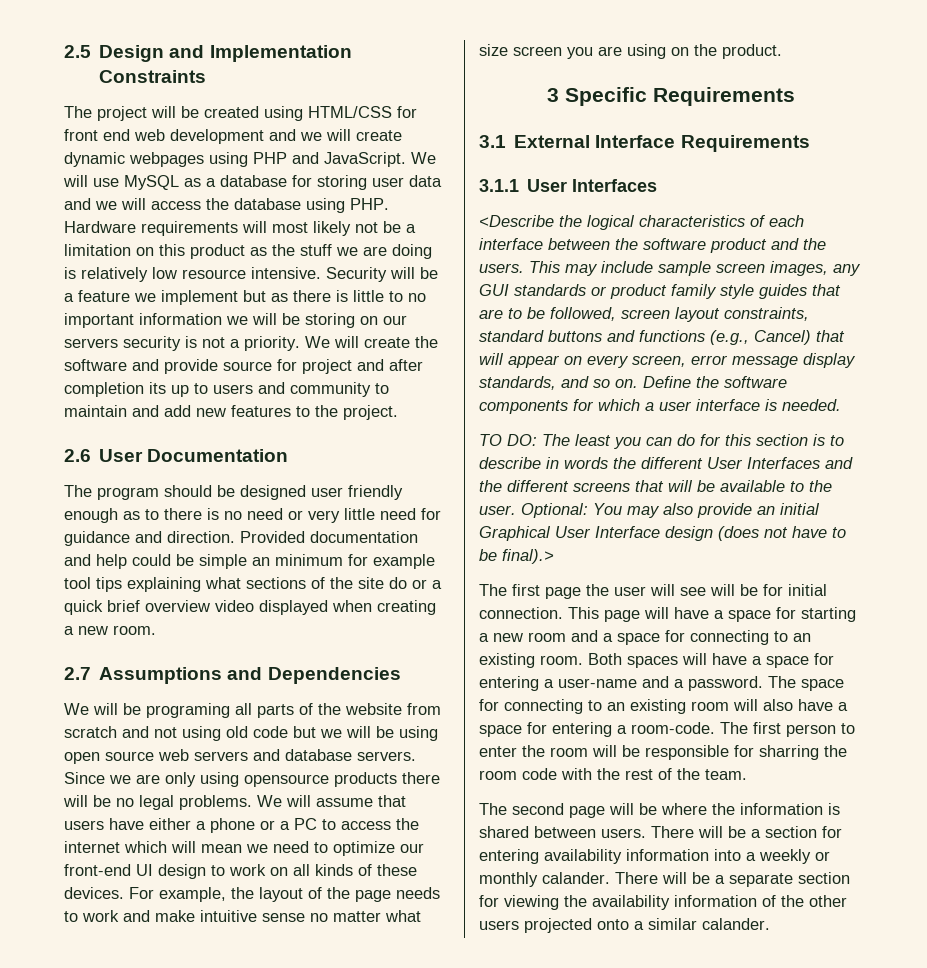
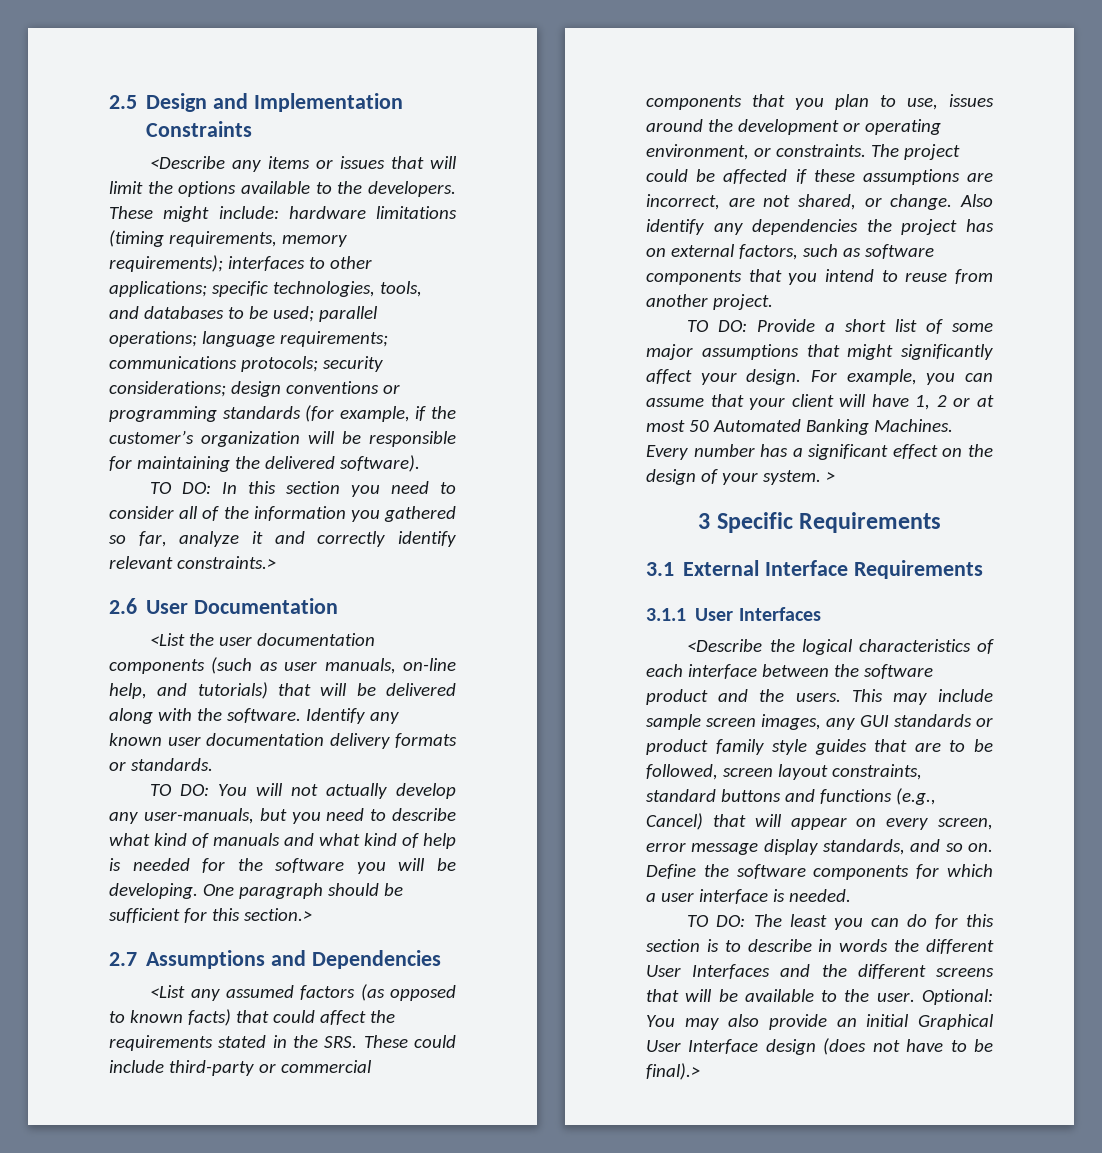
- The project will be created using HTML/CSS for front end web development and we will create dynamic webpages using PHP and JavaScript. We will use MySQL as a database for storing user data and we will access the database using PHP. Hardware requirements will most likely not be a limitation on this product as the stuff we are doing is relatively low resource intensive. Security will be a feature we implement but as there is little to no important information we will be storing on our servers security is not a priority. We will create the software and provide source for project and after completion its up to users and community to maintain and add new features to the project.
+ <Describe any items or issues that will limit the options available to the developers. These might include: hardware limitations (timing requirements, memory requirements); interfaces to other applications; specific technologies, tools, and databases to be used; parallel operations; language requirements; communications protocols; security considerations; design conventions or programming standards (for example, if the customer’s organization will be responsible for maintaining the delivered software).
+ TO DO: In this section you need to consider all of the information you gathered so far, analyze it and correctly identify relevant constraints.>
  2.6 User Documentation
- The program should be designed user friendly enough as to there is no need or very little need for guidance and direction. Provided documentation and help could be simple an minimum for example tool tips explaining what sections of the site do or a quick brief overview video displayed when creating a new room.
+ <List the user documentation components (such as user manuals, on-line help, and tutorials) that will be delivered along with the software. Identify any known user documentation delivery formats or standards.
+ TO DO: You will not actually develop any user-manuals, but you need to describe what kind of manuals and what kind of help is needed for the software you will be developing. One paragraph should be sufficient for this section.>
  2.7 Assumptions and Dependencies
- We will be programing all parts of the website from scratch and not using old code but we will be using open source web servers and database servers. Since we are only using opensource products there will be no legal problems. We will assume that users have either a phone or a PC to access the internet which will mean we need to optimize our front-end UI design to work on all kinds of these devices. For example, the layout of the page needs to work and make intuitive sense no matter what size screen you are using on the product.
+ <List any assumed factors (as opposed to known facts) that could affect the requirements stated in the SRS. These could include third-party or commercial components that you plan to use, issues around the development or operating environment, or constraints. The project could be affected if these assumptions are incorrect, are not shared, or change. Also identify any dependencies the project has on external factors, such as software components that you intend to reuse from another project.
+ TO DO: Provide a short list of some major assumptions that might significantly affect your design. For example, you can assume that your client will have 1, 2 or at most 50 Automated Banking Machines. Every number has a significant effect on the design of your system. >
- The first page the user will see will be for initial connection. This page will have a space for starting a new room and a space for connecting to an existing room. Both spaces will have a space for entering a user-name and a password. The space for connecting to an existing room will also have a space for entering a room-code. The first person to enter the room will be responsible for sharring the room code with the rest of the team.
- The second page will be where the information is shared between users. There will be a section for entering availability information into a weekly or monthly calander. There will be a separate section for viewing the availability information of the other users projected onto a similar calander.

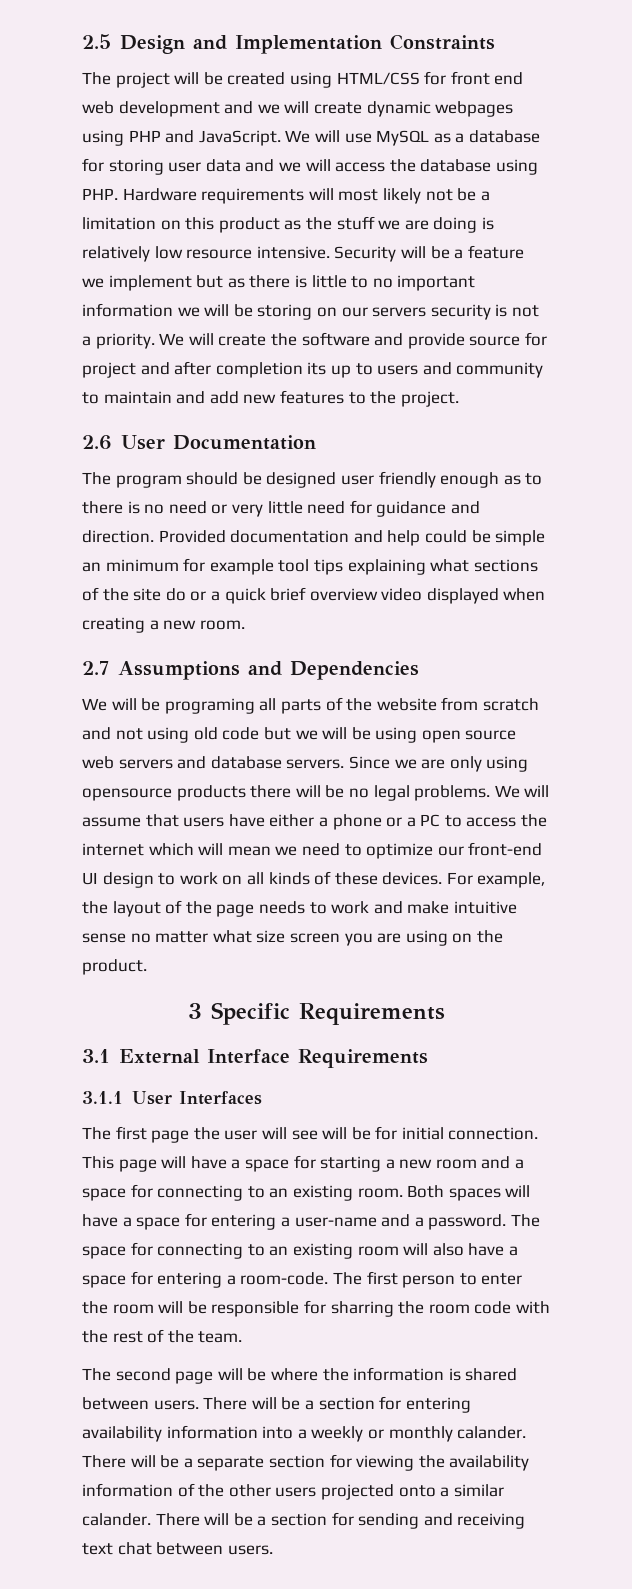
- <Describe any items or issues that will limit the options available to the developers. These might include: hardware limitations (timing requirements, memory requirements); interfaces to other applications; specific technologies, tools, and databases to be used; parallel operations; language requirements; communications protocols; security considerations; design conventions or programming standards (for example, if the customer’s organization will be responsible for maintaining the delivered software).
- TO DO: In this section you need to consider all of the information you gathered so far, analyze it and correctly identify relevant constraints.>
+ The project will be created using HTML/CSS for front end web development and we will create dynamic webpages using PHP and JavaScript. We will use MySQL as a database for storing user data and we will access the database using PHP. Hardware requirements will most likely not be a limitation on this product as the stuff we are doing is relatively low resource intensive. Security will be a feature we implement but as there is little to no important information we will be storing on our servers security is not a priority. We will create the software and provide source for project and after completion its up to users and community to maintain and add new features to the project.
  2.6 User Documentation
- <List the user documentation components (such as user manuals, on-line help, and tutorials) that will be delivered along with the software. Identify any known user documentation delivery formats or standards.
- TO DO: You will not actually develop any user-manuals, but you need to describe what kind of manuals and what kind of help is needed for the software you will be developing. One paragraph should be sufficient for this section.>
+ The program should be designed user friendly enough as to there is no need or very little need for guidance and direction. Provided documentation and help could be simple an minimum for example tool tips explaining what sections of the site do or a quick brief overview video displayed when creating a new room.
  2.7 Assumptions and Dependencies
- <List any assumed factors (as opposed to known facts) that could affect the requirements stated in the SRS. These could include third-party or commercial components that you plan to use, issues around the development or operating environment, or constraints. The project could be affected if these assumptions are incorrect, are not shared, or change. Also identify any dependencies the project has on external factors, such as software components that you intend to reuse from another project.
- TO DO: Provide a short list of some major assumptions that might significantly affect your design. For example, you can assume that your client will have 1, 2 or at most 50 Automated Banking Machines. Every number has a significant effect on the design of your system. >
+ We will be programing all parts of the website from scratch and not using old code but we will be using open source web servers and database servers. Since we are only using opensource products there will be no legal problems. We will assume that users have either a phone or a PC to access the internet which will mean we need to optimize our front-end UI design to work on all kinds of these devices. For example, the layout of the page needs to work and make intuitive sense no matter what size screen you are using on the product.
- <Describe the logical characteristics of each interface between the software product and the users. This may include sample screen images, any GUI standards or product family style guides that are to be followed, screen layout constraints, standard buttons and functions (e.g., Cancel) that will appear on every screen, error message display standards, and so on. Define the software components for which a user interface is needed.
- TO DO: The least you can do for this section is to describe in words the different User Interfaces and the different screens that will be available to the user. Optional: You may also provide an initial Graphical User Interface design (does not have to be final).>
+ The first page the user will see will be for initial connection. This page will have a space for starting a new room and a space for connecting to an existing room. Both spaces will have a space for entering a user-name and a password. The space for connecting to an existing room will also have a space for entering a room-code. The first person to enter the room will be responsible for sharring the room code with the rest of the team.
+ The second page will be where the information is shared between users. There will be a section for entering availability information into a weekly or monthly calander. There will be a separate section for viewing the availability information of the other users projected onto a similar calander. There will be a section for sending and receiving text chat between users.

